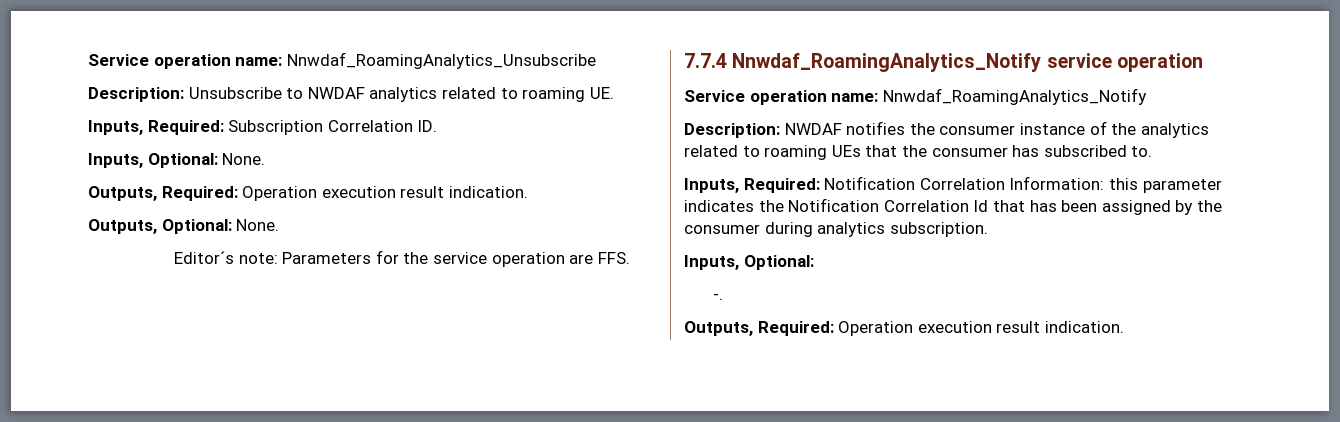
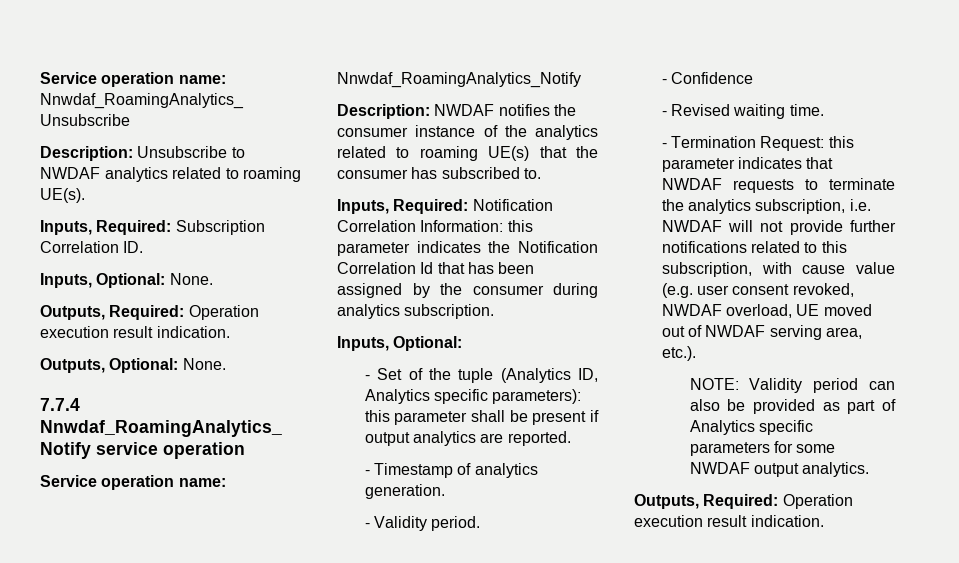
- Description: Unsubscribe to NWDAF analytics related to roaming UE.
+ Description: Unsubscribe to NWDAF analytics related to roaming UE(s).
- Editor´s note: Parameters for the service operation are FFS.
- Description: NWDAF notifies the consumer instance of the analytics related to roaming UEs that the consumer has subscribed to.
+ Description: NWDAF notifies the consumer instance of the analytics related to roaming UE(s) that the consumer has subscribed to.
- -.
+ - Set of the tuple (Analytics ID, Analytics specific parameters): this parameter shall be present if output analytics are reported.
+ - Timestamp of analytics generation.
+ - Validity period.
+ - Confidence
+ - Revised waiting time.
+ - Termination Request: this parameter indicates that NWDAF requests to terminate the analytics subscription, i.e. NWDAF will not provide further notifications related to this subscription, with cause value (e.g. user consent revoked, NWDAF overload, UE moved out of NWDAF serving area, etc.).
+ NOTE: Validity period can also be provided as part of Analytics specific parameters for some NWDAF output analytics.

